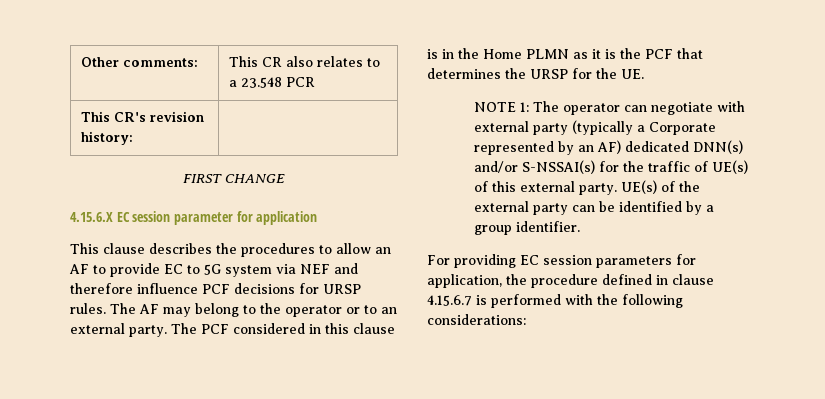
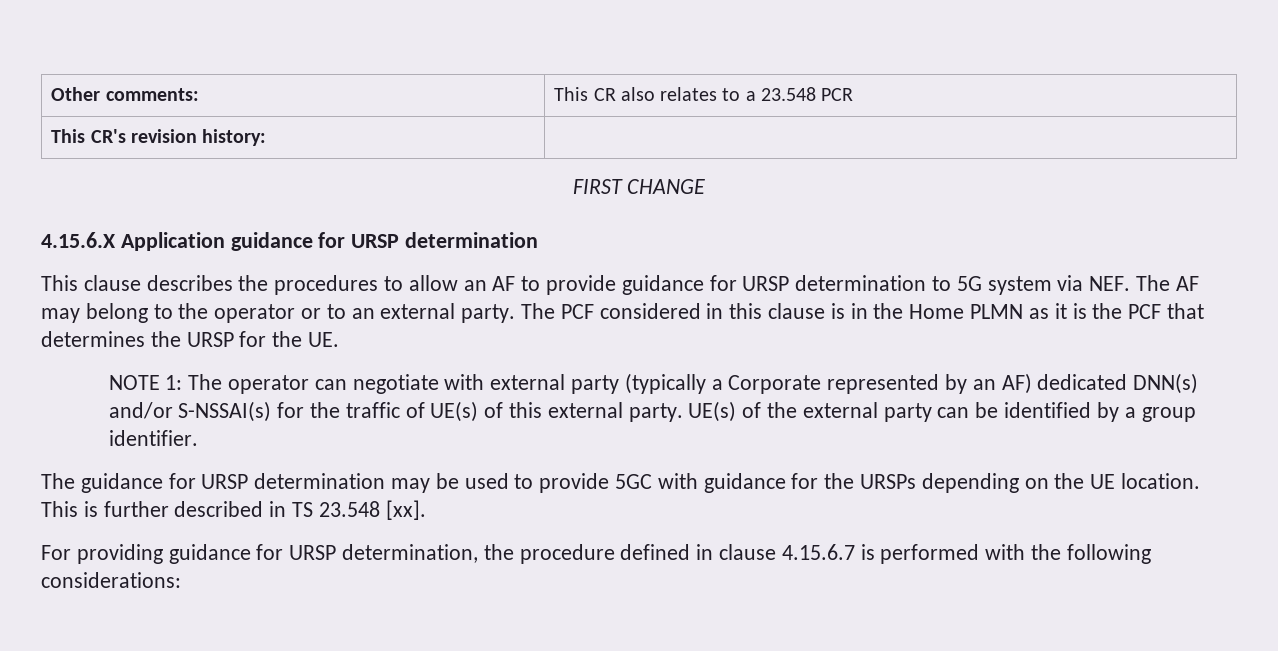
- 4.15.6.X EC session parameter for application
+ 4.15.6.X Application guidance for URSP determination
- This clause describes the procedures to allow an AF to provide EC to 5G system via NEF and therefore influence PCF decisions for URSP rules. The AF may belong to the operator or to an external party.
+ This clause describes the procedures to allow an AF to provide guidance for URSP determination to 5G system via NEF. The AF may belong to the operator or to an external party.
- For providing EC session parameters for application, the procedure defined in clause 4.15.6.7 is performed with the following considerations:
+ The guidance for URSP determination may be used to provide 5GC with guidance for the URSPs depending on the UE location. This is further described in TS 23.548 [xx].
+ For providing guidance for URSP determination, the procedure defined in clause 4.15.6.7 is performed with the following considerations:

